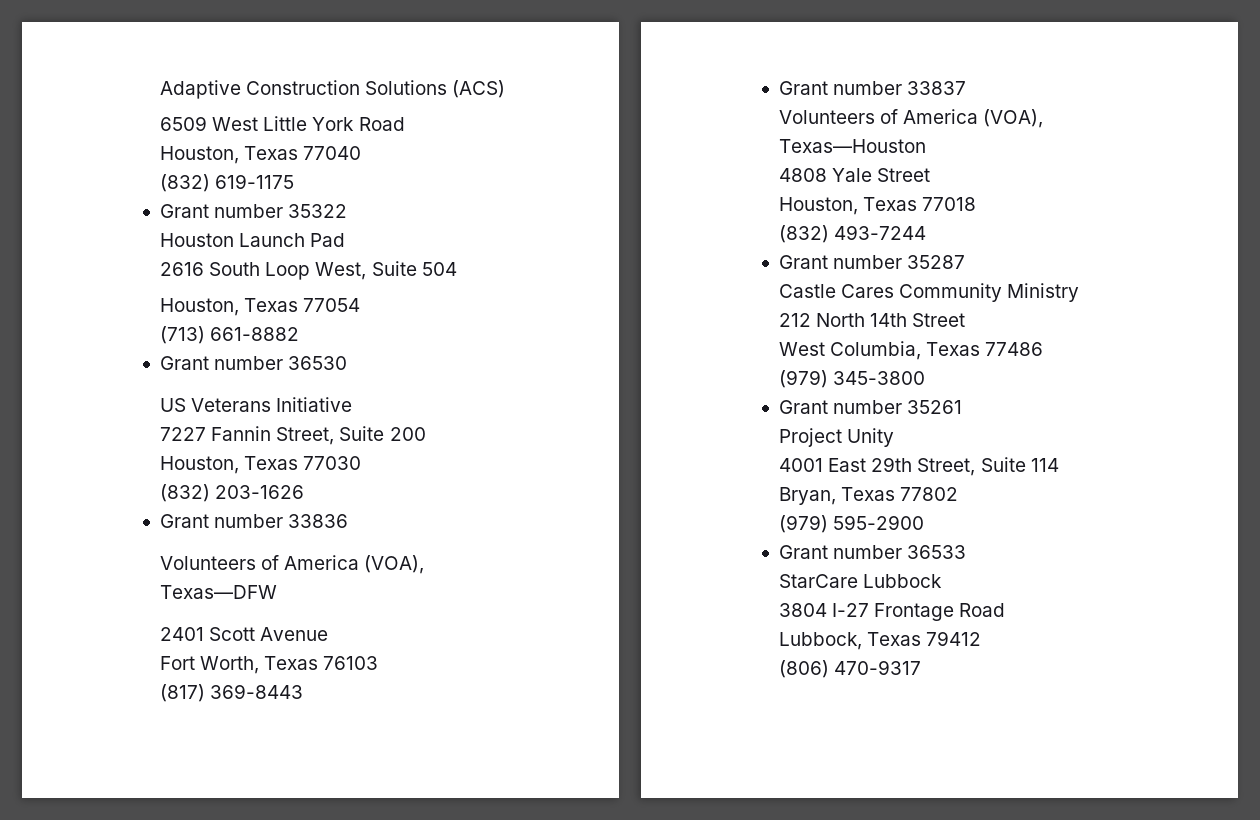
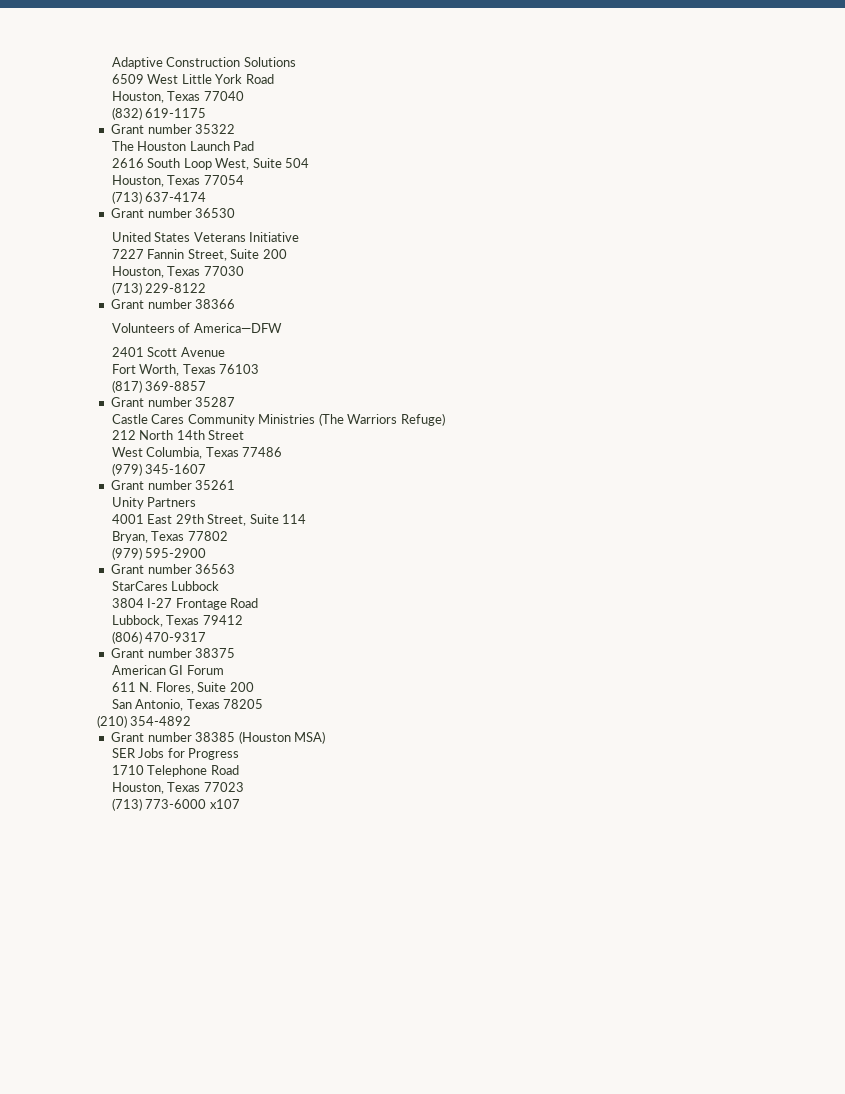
- Adaptive Construction Solutions (ACS)
+ Adaptive Construction Solutions
- Houston Launch Pad
+ The Houston Launch Pad
- (713) 661-8882
+ (713) 637-4174
- US Veterans Initiative
+ United States Veterans Initiative
- (832) 203-1626
- Grant number 33836
- Volunteers of America (VOA), Texas—DFW
+ (713) 229-8122
+ Grant number 38366
+ Volunteers of America—DFW
- (817) 369-8443
- Grant number 33837
- Volunteers of America (VOA), Texas—Houston
- 4808 Yale Street
- Houston, Texas 77018
- (832) 493-7244
+ (817) 369-8857
- Castle Cares Community Ministry
+ Castle Cares Community Ministries (The Warriors Refuge)
- (979) 345-3800
+ (979) 345-1607
- Project Unity
+ Unity Partners
- Grant number 36533
- StarCare Lubbock
+ Grant number 36563
+ StarCares Lubbock
+ Grant number 38375
+ American GI Forum
+ 611 N. Flores, Suite 200
+ San Antonio, Texas 78205
+ (210) 354-4892
+ Grant number 38385 (Houston MSA)
+ SER Jobs for Progress
+ 1710 Telephone Road
+ Houston, Texas 77023
+ (713) 773-6000 x107

